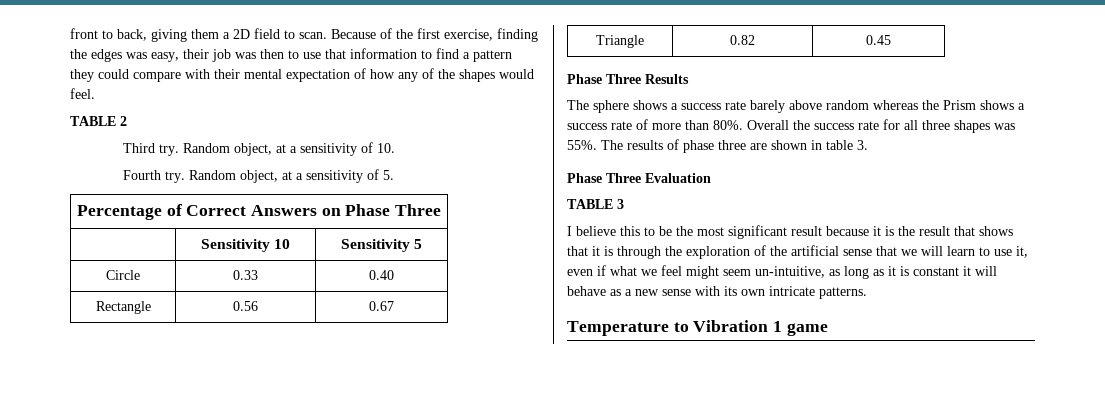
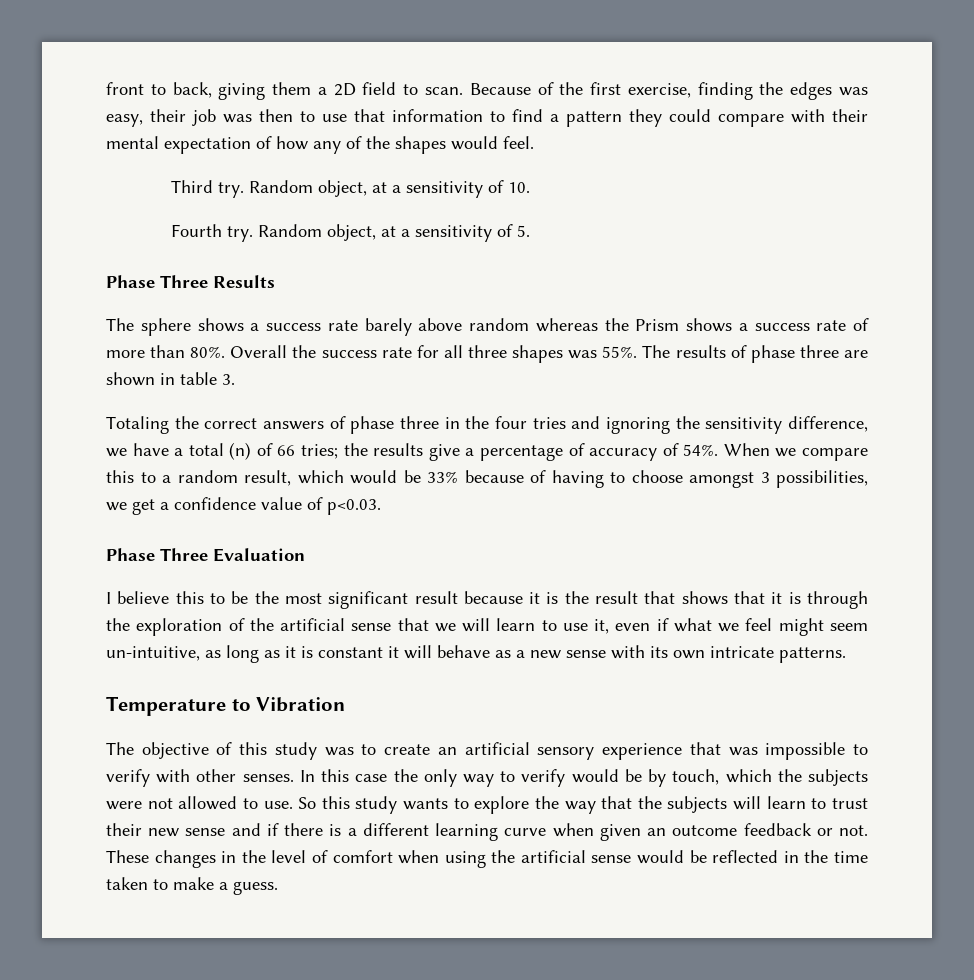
- TABLE 2
- Percentage of Correct Answers on Phase Three
- | Sensitivity 10 | Sensitivity 5
- Circle | 0.33 | 0.40
- Rectangle | 0.56 | 0.67
- Triangle | 0.82 | 0.45
+ Totaling the correct answers of phase three in the four tries and ignoring the sensitivity difference, we have a total (n) of 66 tries; the results give a percentage of accuracy of 54%. When we compare this to a random result, which would be 33% because of having to choose amongst 3 possibilities, we get a confidence value of p<0.03.
- TABLE 3
- Temperature to Vibration 1 game
+ Temperature to Vibration
+ The objective of this study was to create an artificial sensory experience that was impossible to verify with other senses. In this case the only way to verify would be by touch, which the subjects were not allowed to use. So this study wants to explore the way that the subjects will learn to trust their new sense and if there is a different learning curve when given an outcome feedback or not. These changes in the level of comfort when using the artificial sense would be reflected in the time taken to make a guess.

